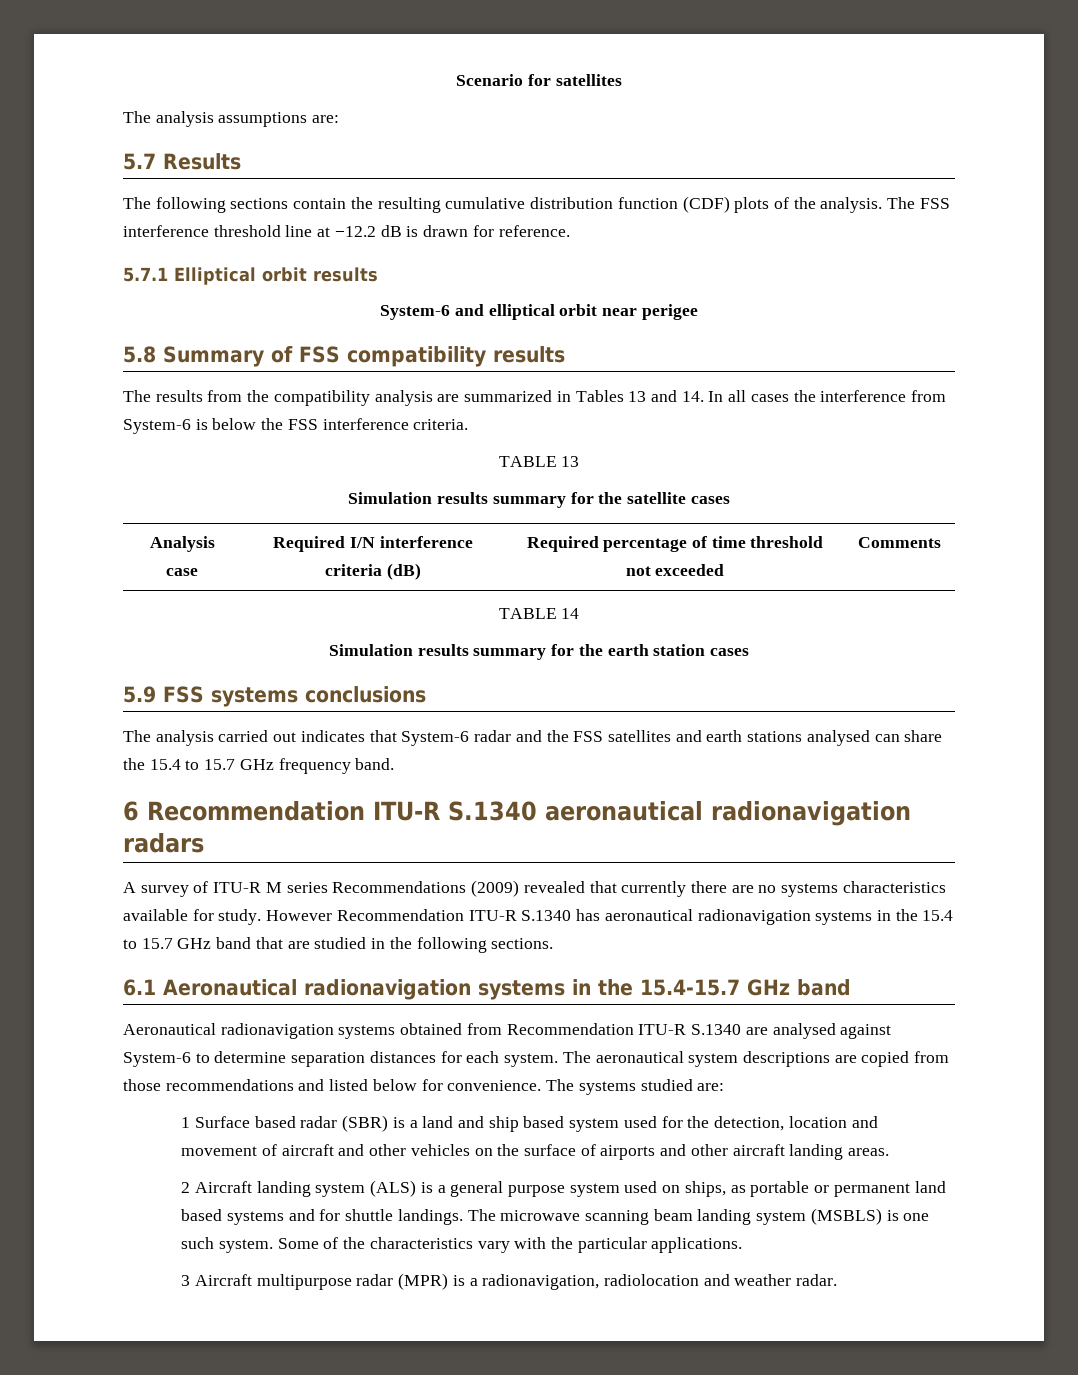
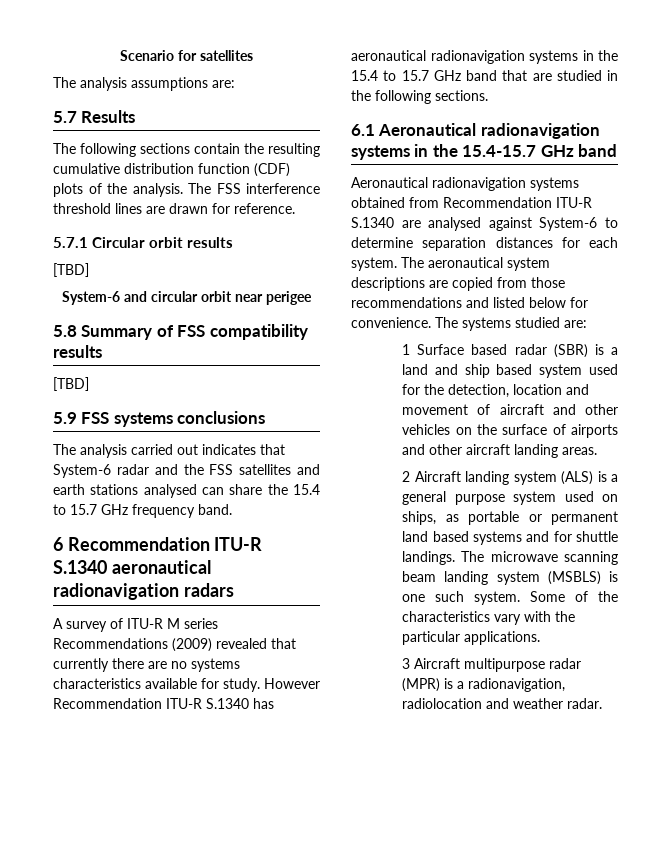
- The FSS interference threshold line at −12.2 dB is drawn for reference.
+ The FSS interference threshold lines are drawn for reference.
- 5.7.1 Elliptical orbit results
+ 5.7.1 Circular orbit results
+ [TBD]
- System-6 and elliptical orbit near perigee
+ System-6 and circular orbit near perigee
  5.8 Summary of FSS compatibility results
- The results from the compatibility analysis are summarized in Tables 13 and 14. In all cases the interference from System-6 is below the FSS interference criteria.
- TABLE 13
- Simulation results summary for the satellite cases
- Analysis case | Required I/N interference criteria (dB) | Required percentage of time threshold not exceeded | Comments
- TABLE 14
- Simulation results summary for the earth station cases
+ [TBD]

